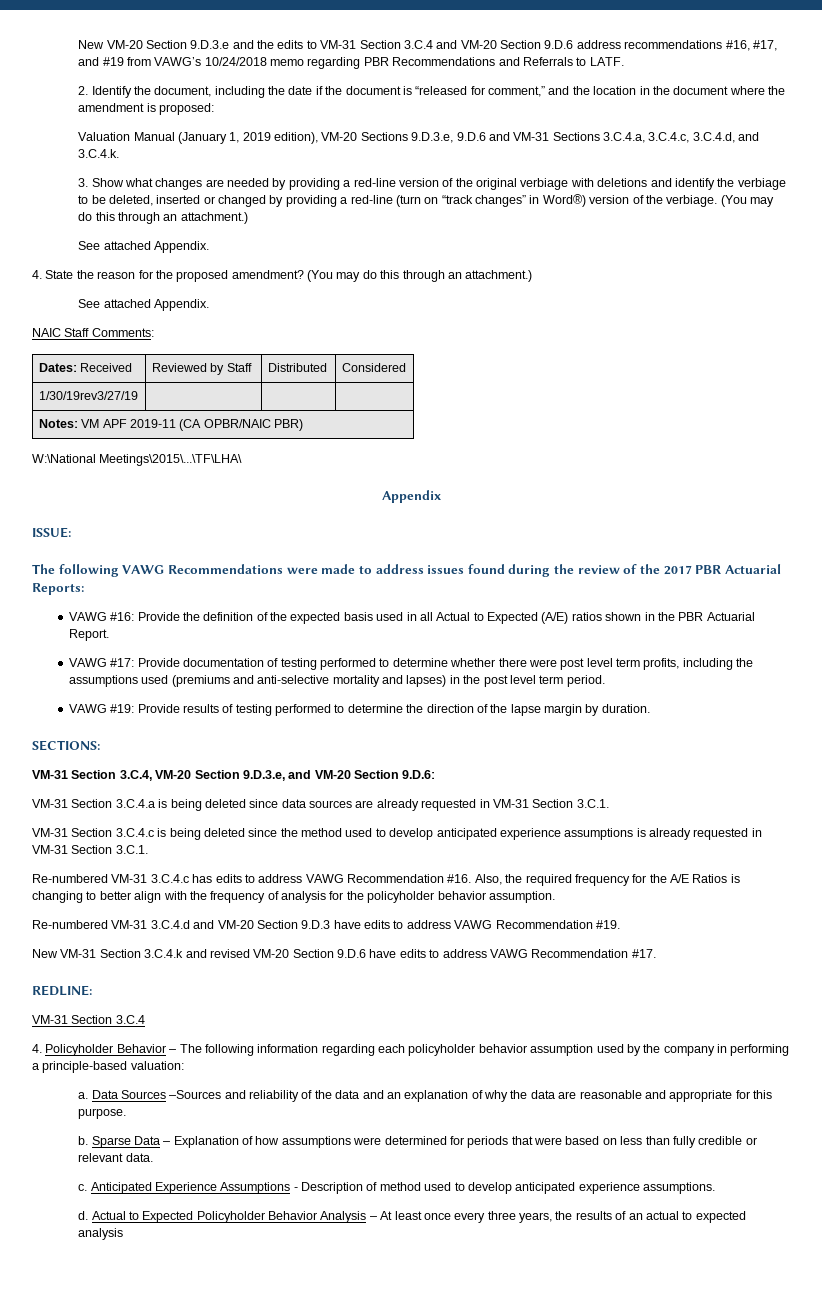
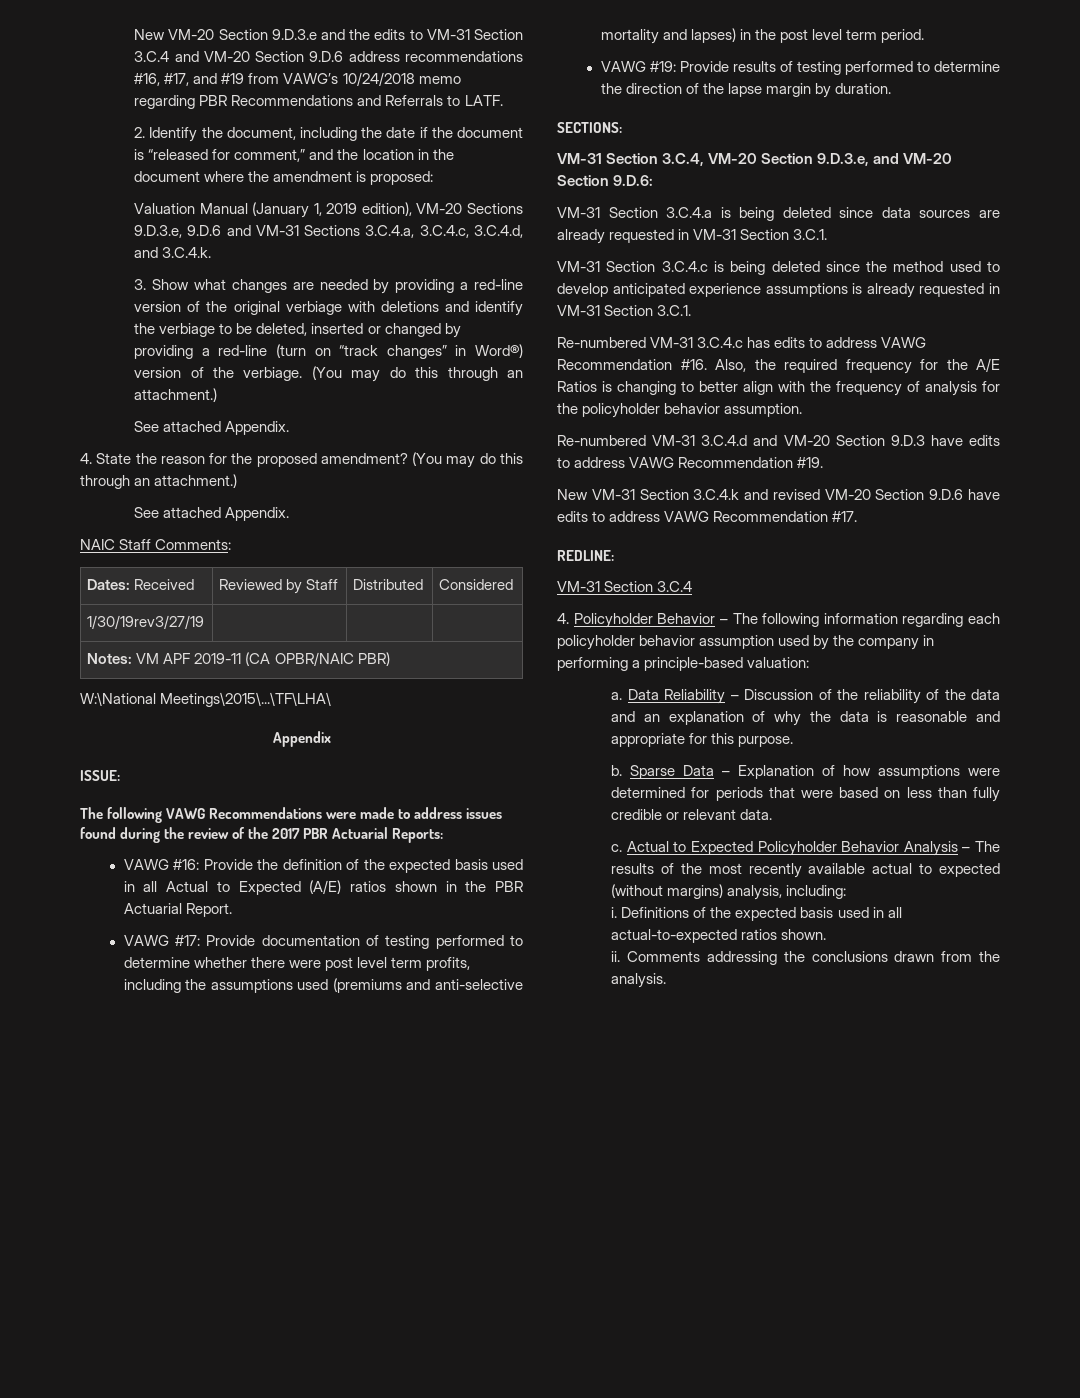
- Data Sources –Sources and reliability of the data and an explanation of why the data are reasonable and appropriate for this purpose.
+ Data Reliability – Discussion of the reliability of the data and an explanation of why the data is reasonable and appropriate for this purpose.
- Anticipated Experience Assumptions - Description of method used to develop anticipated experience assumptions.
- d.
- Actual to Expected Policyholder Behavior Analysis – At least once every three years, the results of an actual to expected analysis
+ Actual to Expected Policyholder Behavior Analysis – The results of the most recently available actual to expected (without margins) analysis, including:
+ i. Definitions of the expected basis used in all actual-to-expected ratios shown.
+ ii. Comments addressing the conclusions drawn from the analysis.

